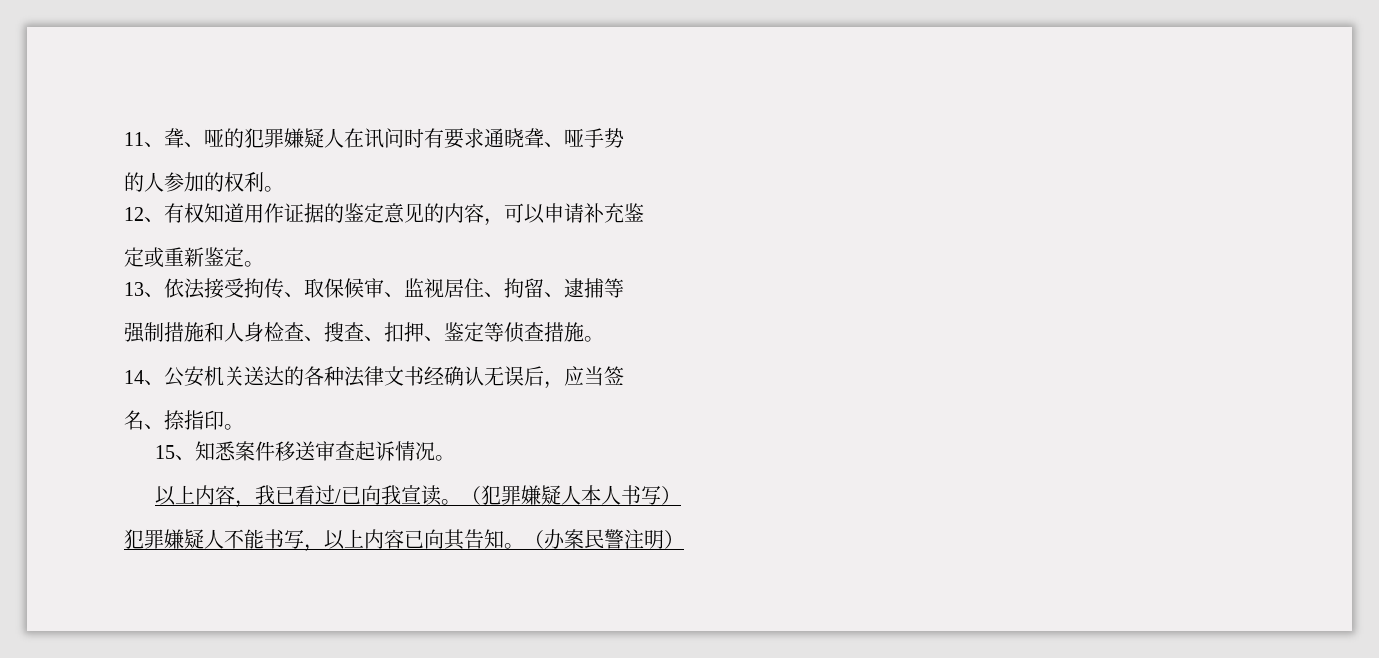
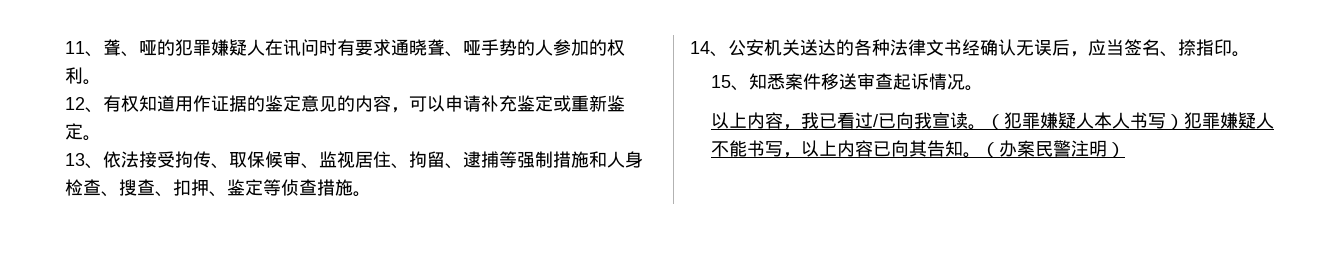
- 11、聋、哑的犯罪嫌疑人在讯问时有要求通晓聋、哑手势
- 的人参加的权利。
+ 11、聋、哑的犯罪嫌疑人在讯问时有要求通晓聋、哑手势的人参加的权利。
- 12、有权知道用作证据的鉴定意见的内容，可以申请补充鉴
- 定或重新鉴定。
+ 12、有权知道用作证据的鉴定意见的内容，可以申请补充鉴定或重新鉴定。
- 13、依法接受拘传、取保候审、监视居住、拘留、逮捕等
- 强制措施和人身检查、搜查、扣押、鉴定等侦查措施。
+ 13、依法接受拘传、取保候审、监视居住、拘留、逮捕等强制措施和人身检查、搜查、扣押、鉴定等侦查措施。
- 14、公安机关送达的各种法律文书经确认无误后，应当签
- 名、捺指印。
+ 14、公安机关送达的各种法律文书经确认无误后，应当签名、捺指印。
- （犯罪嫌疑人本人书写）
- 犯罪嫌疑人不能书写，以上内容已向其告知。
+ （犯罪嫌疑人本人书写）犯罪嫌疑人不能书写，以上内容已向其告知。

